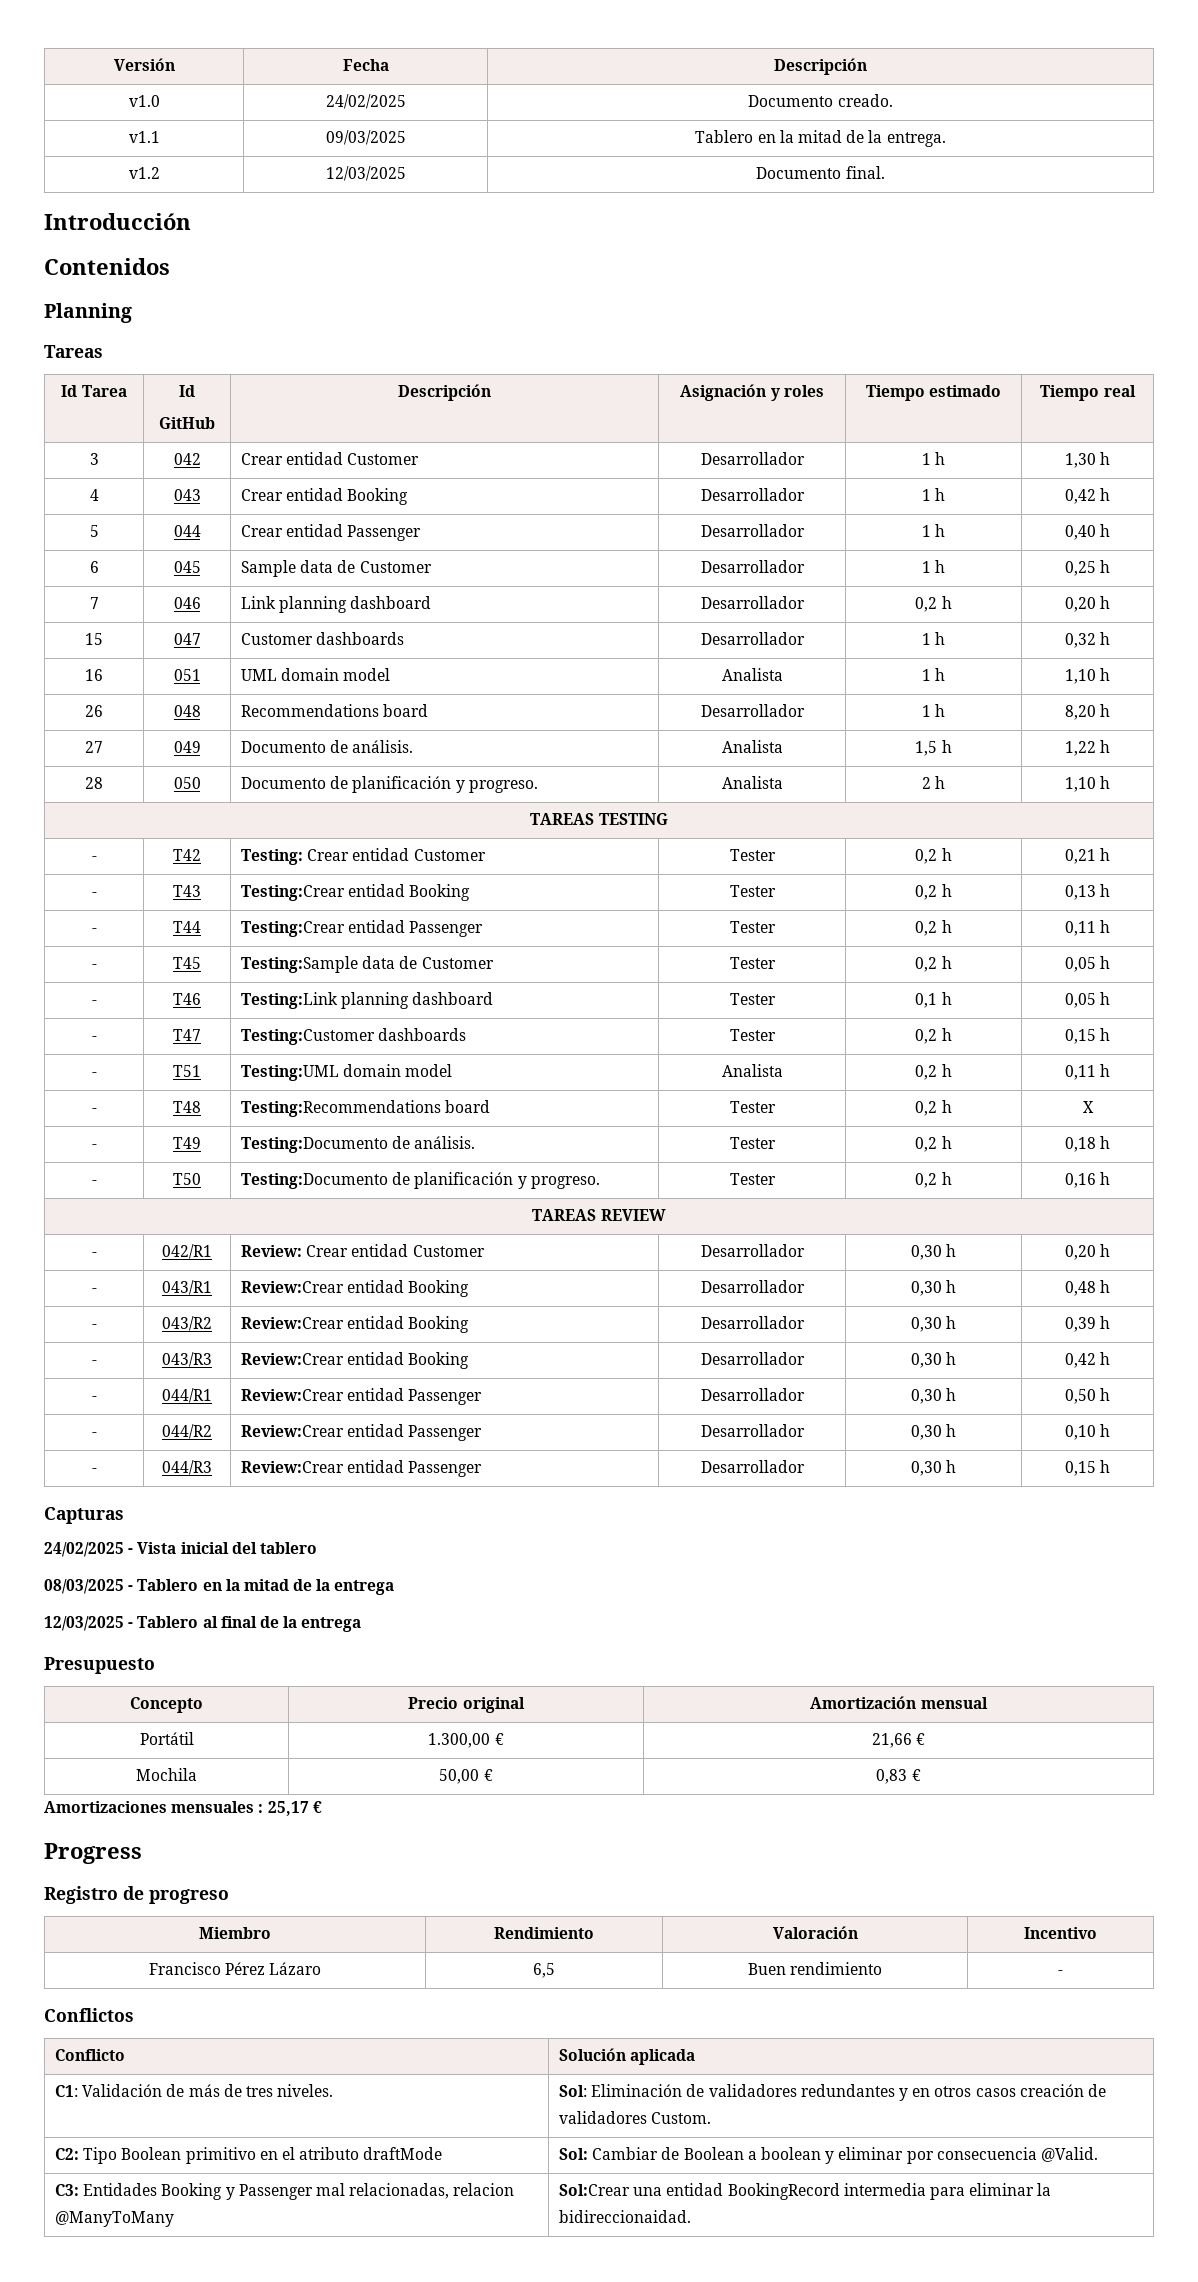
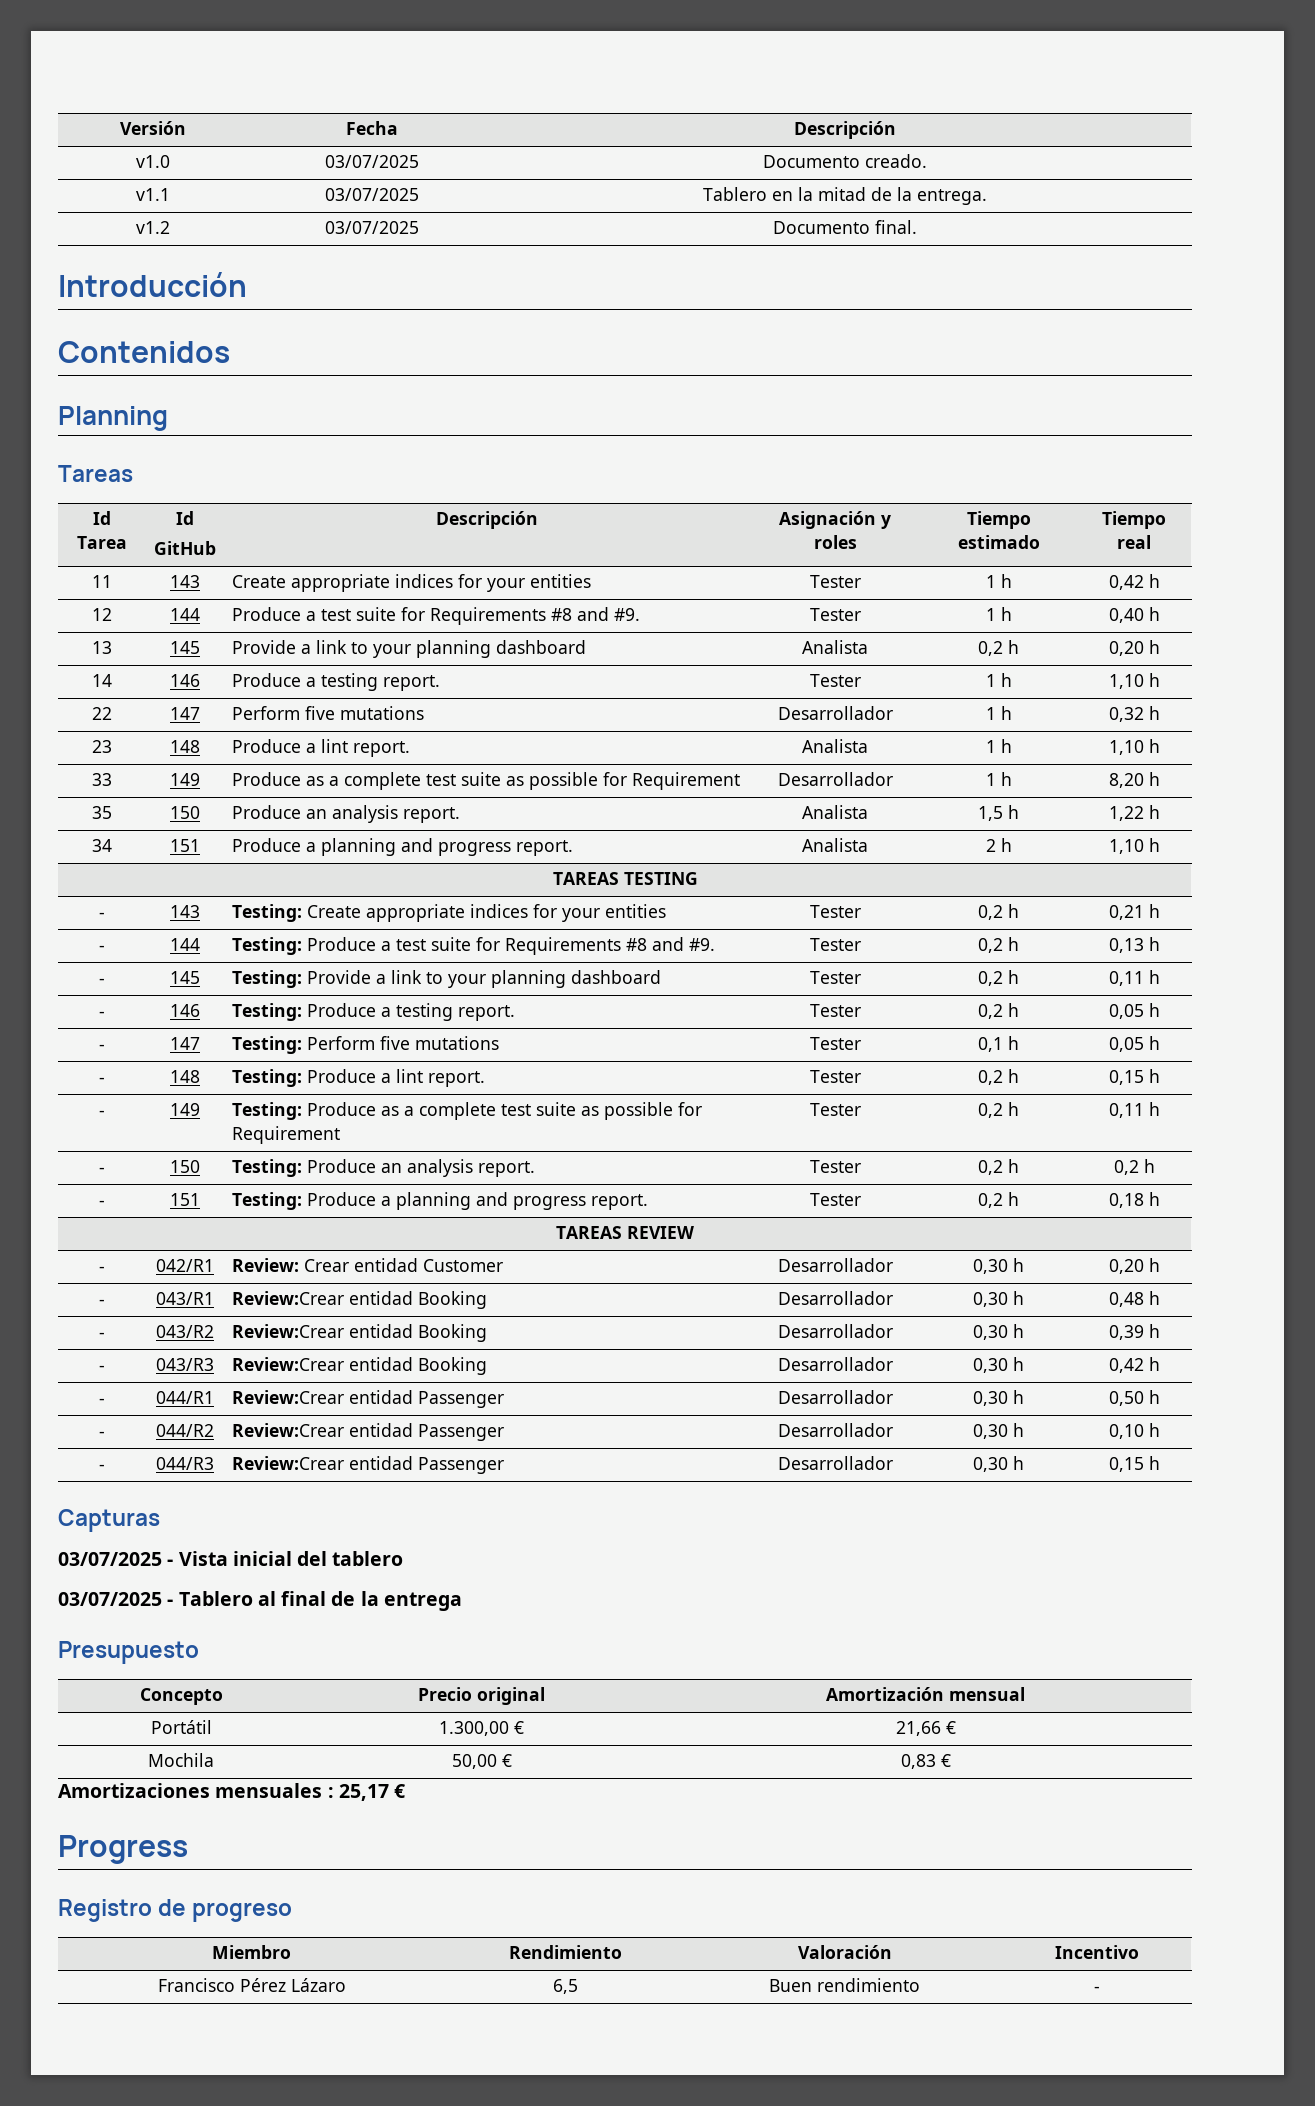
- v1.0 | 24/02/2025 | Documento creado.
+ v1.0 | 03/07/2025 | Documento creado.
- v1.1 | 09/03/2025 | Tablero en la mitad de la entrega.
+ v1.1 | 03/07/2025 | Tablero en la mitad de la entrega.
- v1.2 | 12/03/2025 | Documento final.
+ v1.2 | 03/07/2025 | Documento final.
- 3 | 042 | Crear entidad Customer | Desarrollador | 1 h | 1,30 h
- 4 | 043 | Crear entidad Booking | Desarrollador | 1 h | 0,42 h
- 5 | 044 | Crear entidad Passenger | Desarrollador | 1 h | 0,40 h
- 6 | 045 | Sample data de Customer | Desarrollador | 1 h | 0,25 h
- 7 | 046 | Link planning dashboard | Desarrollador | 0,2 h | 0,20 h
+ 11 | 143 | Create appropriate indices for your entities | Tester | 1 h | 0,42 h
+ 12 | 144 | Produce a test suite for Requirements #8 and #9. | Tester | 1 h | 0,40 h
+ 13 | 145 | Provide a link to your planning dashboard | Analista | 0,2 h | 0,20 h
- 15 | 047 | Customer dashboards | Desarrollador | 1 h | 0,32 h
+ 14 | 146 | Produce a testing report. | Tester | 1 h | 1,10 h
+ 22 | 147 | Perform five mutations | Desarrollador | 1 h | 0,32 h
- 16 | 051 | UML domain model | Analista | 1 h | 1,10 h
+ 23 | 148 | Produce a lint report. | Analista | 1 h | 1,10 h
- 26 | 048 | Recommendations board | Desarrollador | 1 h | 8,20 h
+ 33 | 149 | Produce as a complete test suite as possible for Requirement | Desarrollador | 1 h | 8,20 h
- 27 | 049 | Documento de análisis. | Analista | 1,5 h | 1,22 h
+ 35 | 150 | Produce an analysis report. | Analista | 1,5 h | 1,22 h
- 28 | 050 | Documento de planificación y progreso. | Analista | 2 h | 1,10 h
+ 34 | 151 | Produce a planning and progress report. | Analista | 2 h | 1,10 h
- - | T42 | Testing: Crear entidad Customer | Tester | 0,2 h | 0,21 h
+ - | 143 | Testing: Create appropriate indices for your entities | Tester | 0,2 h | 0,21 h
- - | T43 | Testing:Crear entidad Booking | Tester | 0,2 h | 0,13 h
+ - | 144 | Testing: Produce a test suite for Requirements #8 and #9. | Tester | 0,2 h | 0,13 h
- - | T44 | Testing:Crear entidad Passenger | Tester | 0,2 h | 0,11 h
- - | T45 | Testing:Sample data de Customer | Tester | 0,2 h | 0,05 h
+ - | 145 | Testing: Provide a link to your planning dashboard | Tester | 0,2 h | 0,11 h
+ - | 146 | Testing: Produce a testing report. | Tester | 0,2 h | 0,05 h
- - | T46 | Testing:Link planning dashboard | Tester | 0,1 h | 0,05 h
+ - | 147 | Testing: Perform five mutations | Tester | 0,1 h | 0,05 h
- - | T47 | Testing:Customer dashboards | Tester | 0,2 h | 0,15 h
+ - | 148 | Testing: Produce a lint report. | Tester | 0,2 h | 0,15 h
- - | T51 | Testing:UML domain model | Analista | 0,2 h | 0,11 h
- - | T48 | Testing:Recommendations board | Tester | 0,2 h | X
- - | T49 | Testing:Documento de análisis. | Tester | 0,2 h | 0,18 h
+ - | 149 | Testing: Produce as a complete test suite as possible for Requirement | Tester | 0,2 h | 0,11 h
+ - | 150 | Testing: Produce an analysis report. | Tester | 0,2 h | 0,2 h
+ - | 151 | Testing: Produce a planning and progress report. | Tester | 0,2 h | 0,18 h
- - | T50 | Testing:Documento de planificación y progreso. | Tester | 0,2 h | 0,16 h
- 24/02/2025 - Vista inicial del tablero
+ 03/07/2025 - Vista inicial del tablero
- 08/03/2025 - Tablero en la mitad de la entrega
- 12/03/2025 - Tablero al final de la entrega
+ 03/07/2025 - Tablero al final de la entrega
- Conflictos
- Conflicto | Solución aplicada
- C1: Validación de más de tres niveles. | Sol: Eliminación de validadores redundantes y en otros casos creación de validadores Custom.
- C2: Tipo Boolean primitivo en el atributo draftMode | Sol: Cambiar de Boolean a boolean y eliminar por consecuencia @Valid.
- C3: Entidades Booking y Passenger mal relacionadas, relacion @ManyToMany | Sol:Crear una entidad BookingRecord intermedia para eliminar la bidireccionaidad.

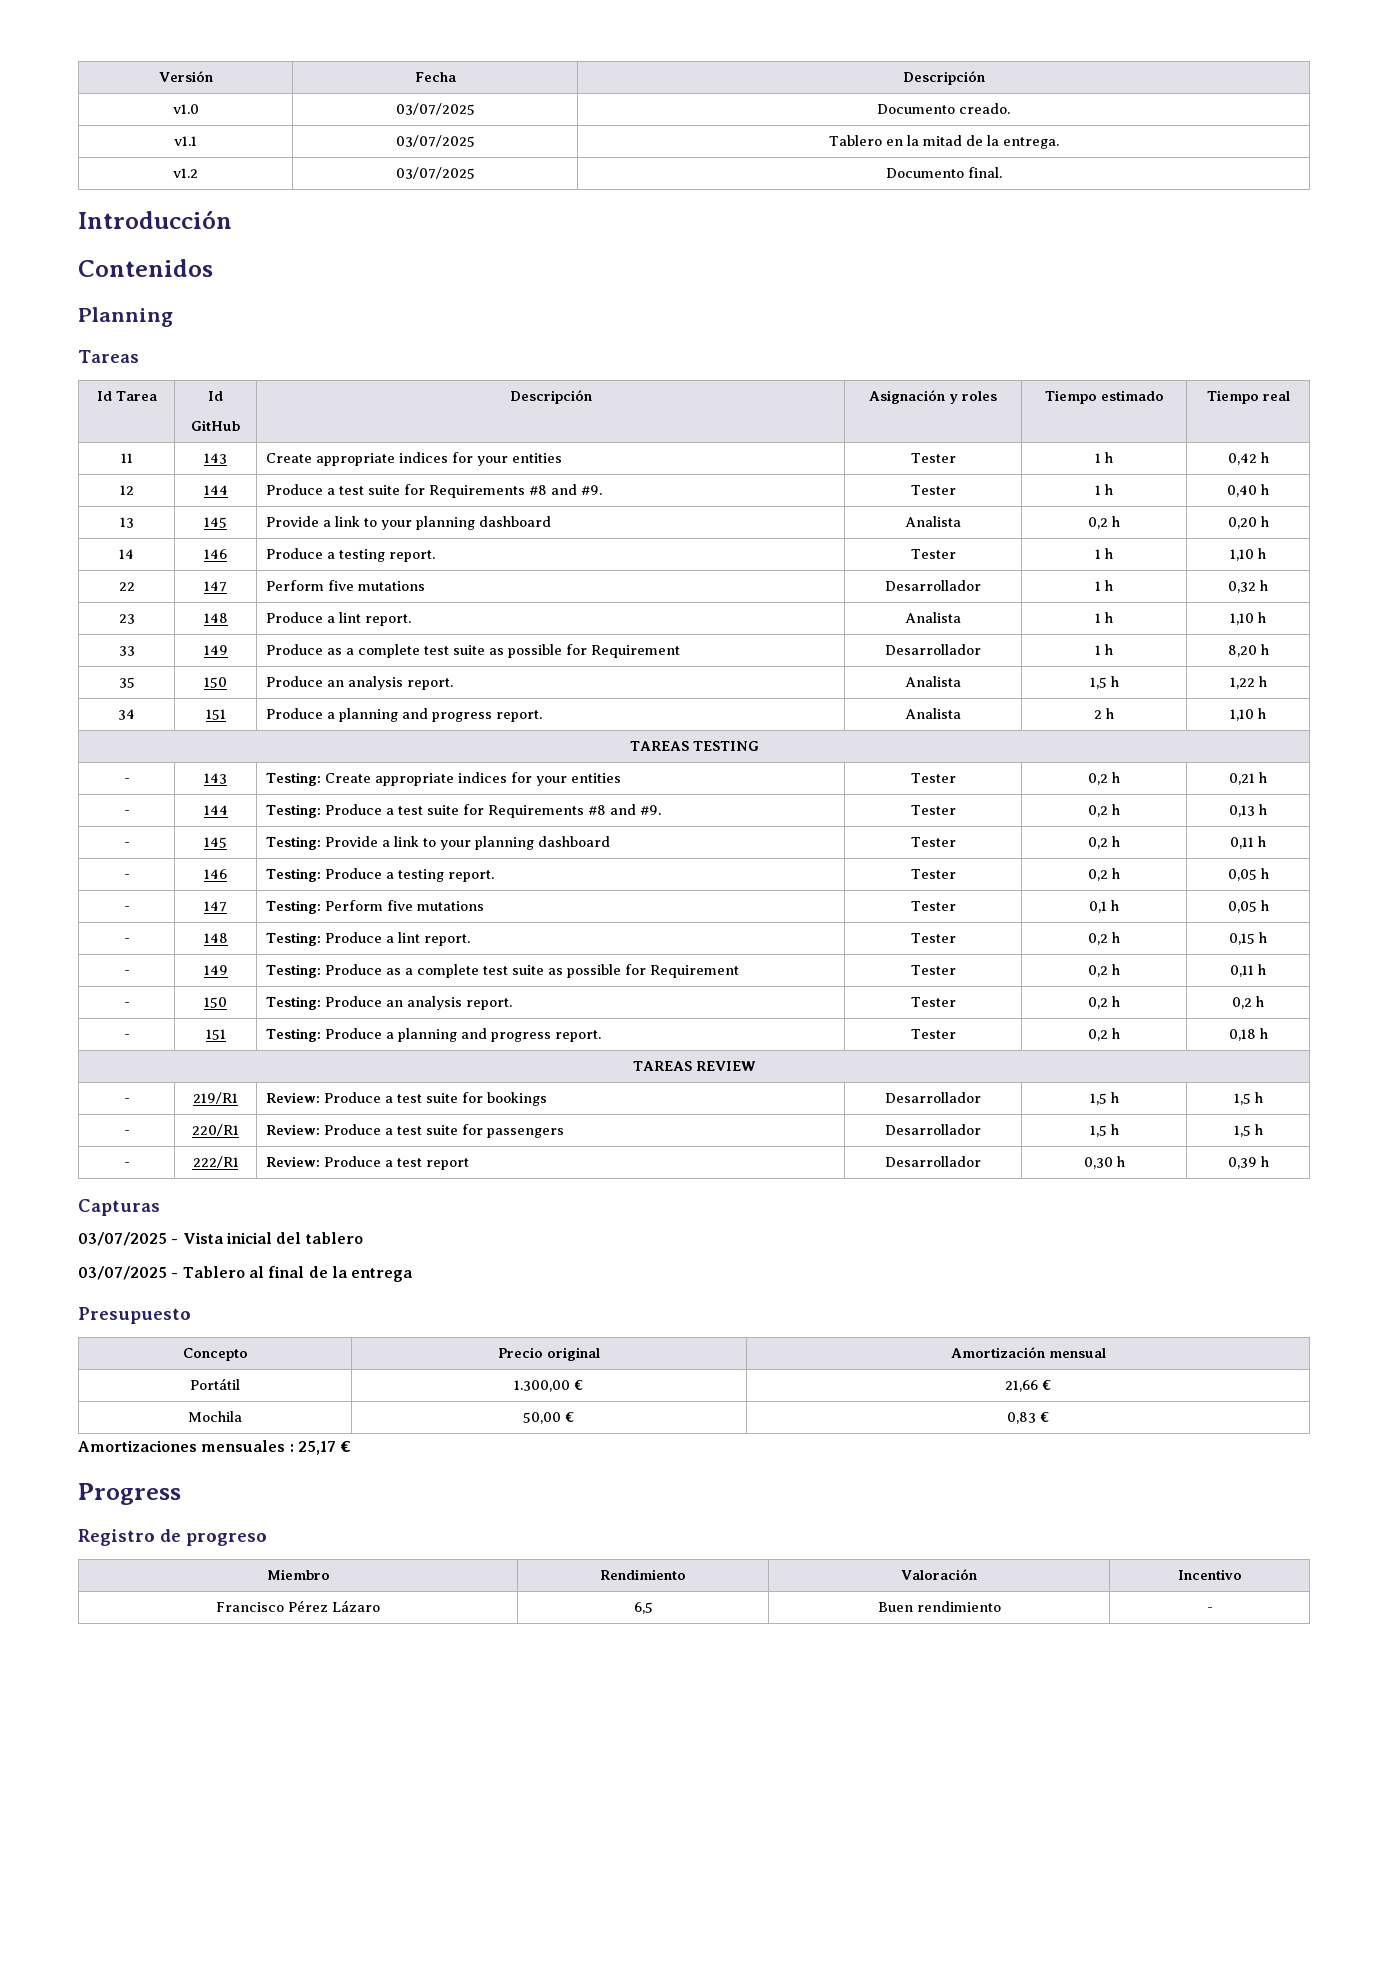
- - | 042/R1 | Review: Crear entidad Customer | Desarrollador | 0,30 h | 0,20 h
- - | 043/R1 | Review:Crear entidad Booking | Desarrollador | 0,30 h | 0,48 h
- - | 043/R2 | Review:Crear entidad Booking | Desarrollador | 0,30 h | 0,39 h
+ - | 219/R1 | Review: Produce a test suite for bookings | Desarrollador | 1,5 h | 1,5 h
+ - | 220/R1 | Review: Produce a test suite for passengers | Desarrollador | 1,5 h | 1,5 h
+ - | 222/R1 | Review: Produce a test report | Desarrollador | 0,30 h | 0,39 h
- - | 043/R3 | Review:Crear entidad Booking | Desarrollador | 0,30 h | 0,42 h
- - | 044/R1 | Review:Crear entidad Passenger | Desarrollador | 0,30 h | 0,50 h
- - | 044/R2 | Review:Crear entidad Passenger | Desarrollador | 0,30 h | 0,10 h
- - | 044/R3 | Review:Crear entidad Passenger | Desarrollador | 0,30 h | 0,15 h

